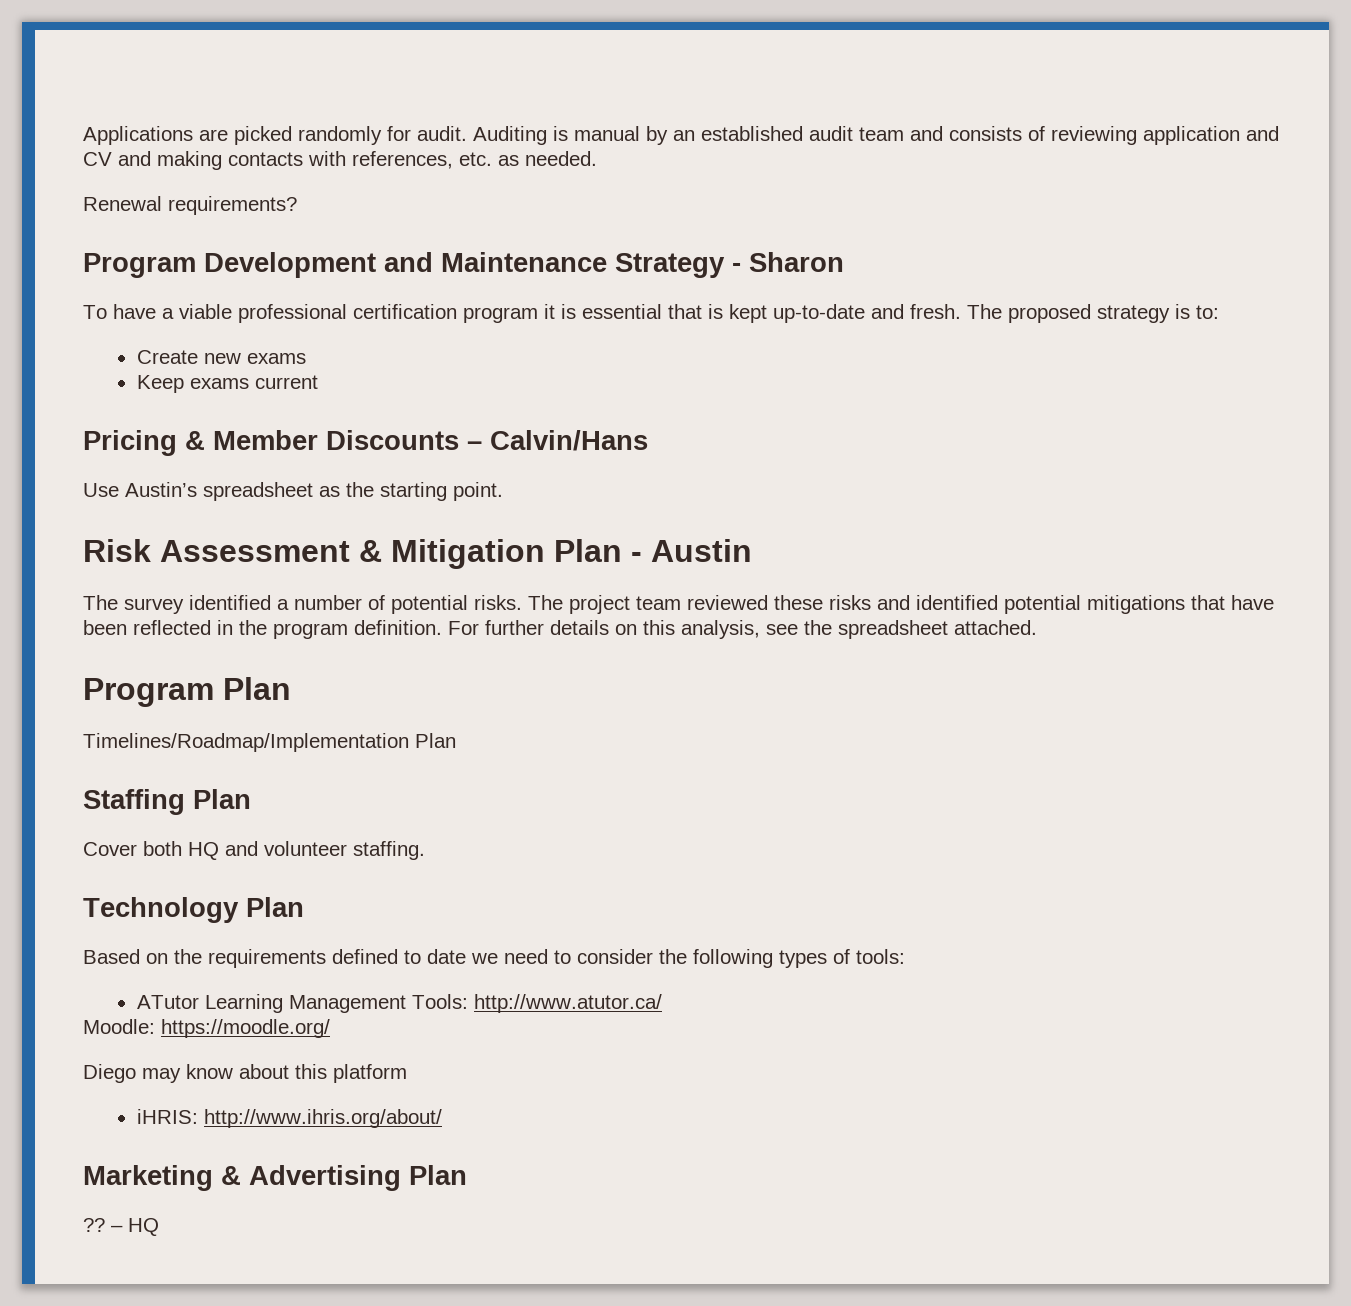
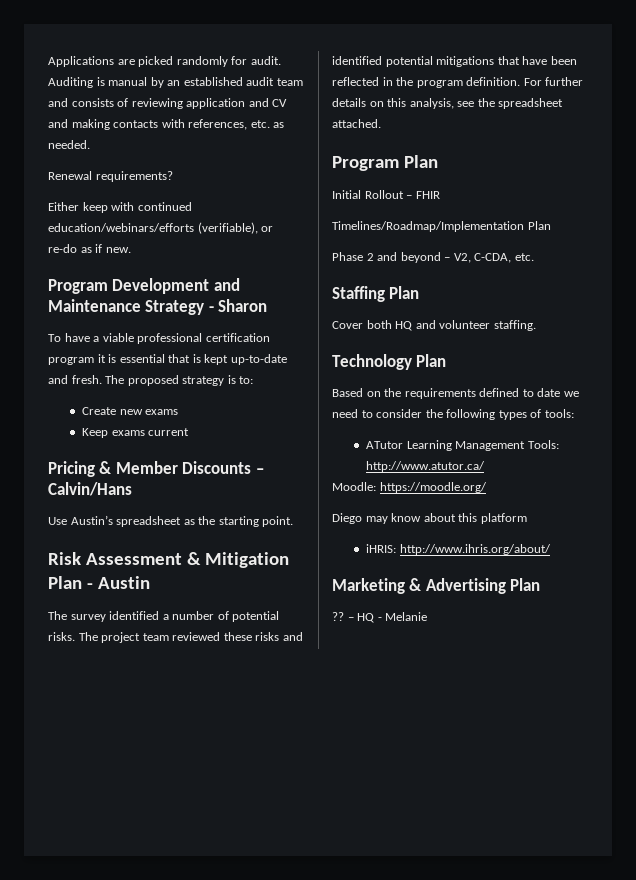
+ Either keep with continued education/webinars/efforts (verifiable), or re-do as if new.
+ Initial Rollout – FHIR
  Timelines/Roadmap/Implementation Plan
+ Phase 2 and beyond – V2, C-CDA, etc.
- – HQ
+ – HQ - Melanie

